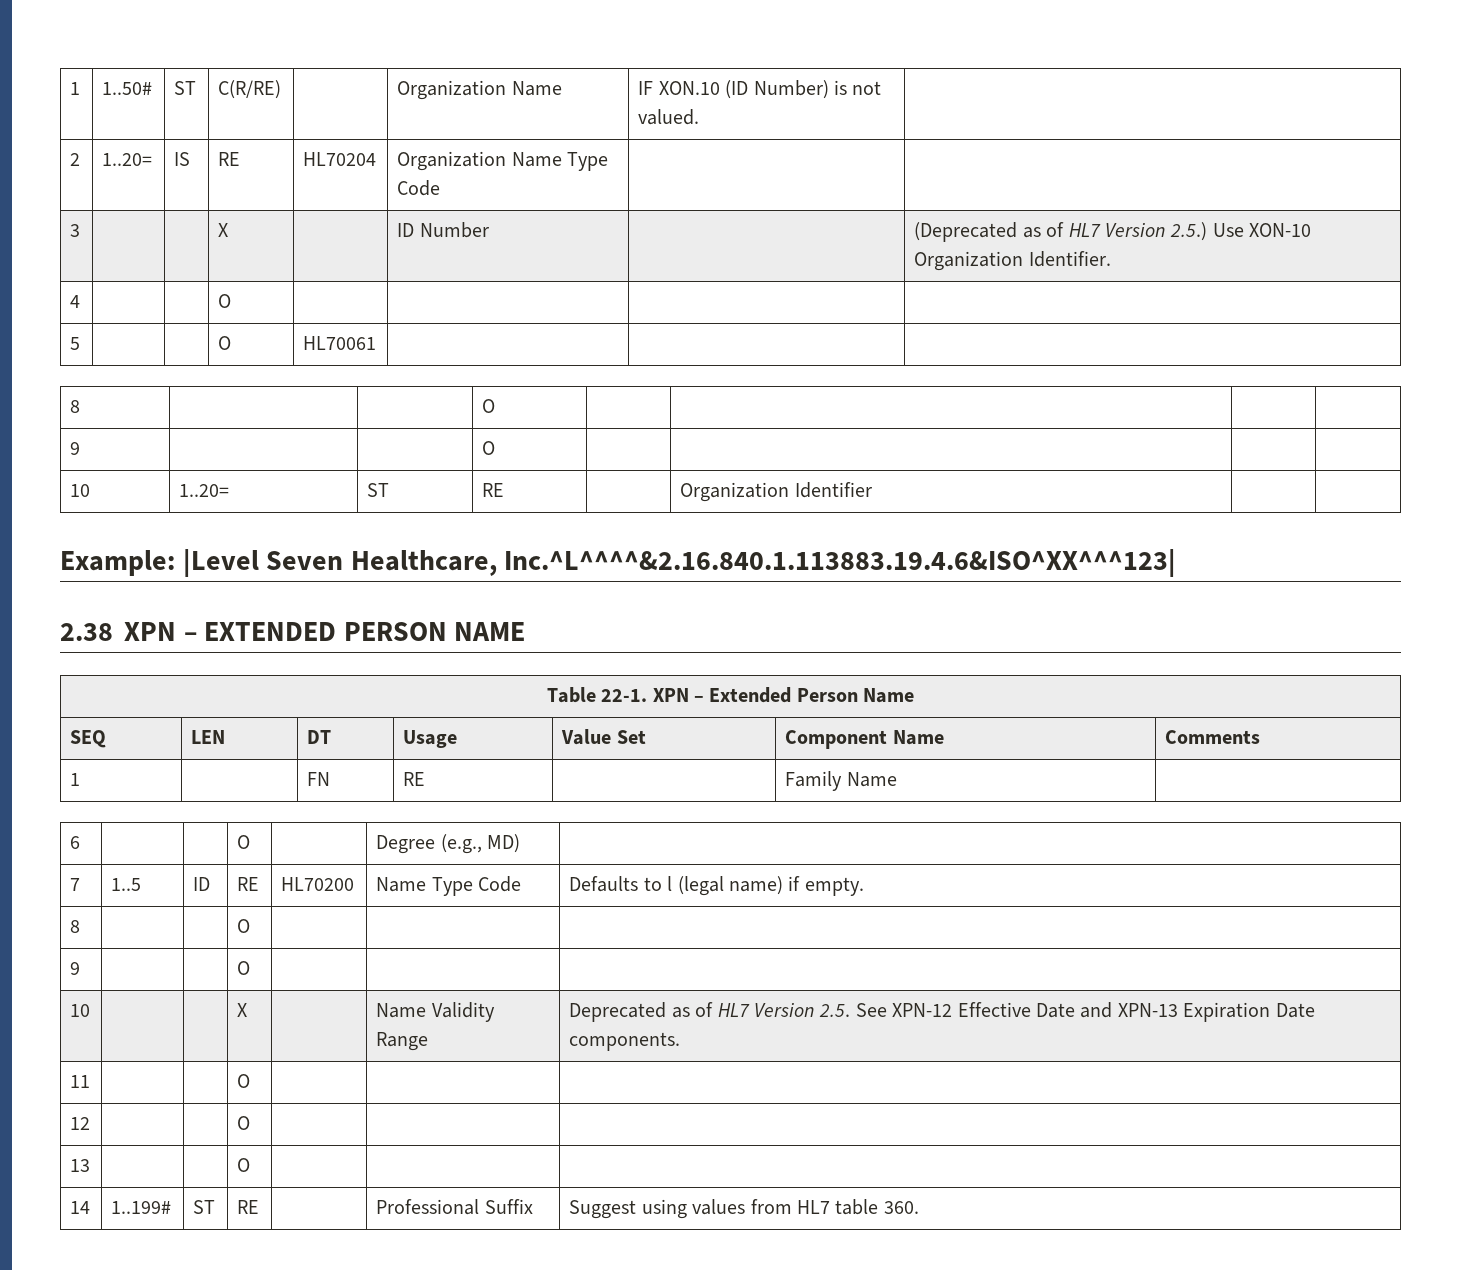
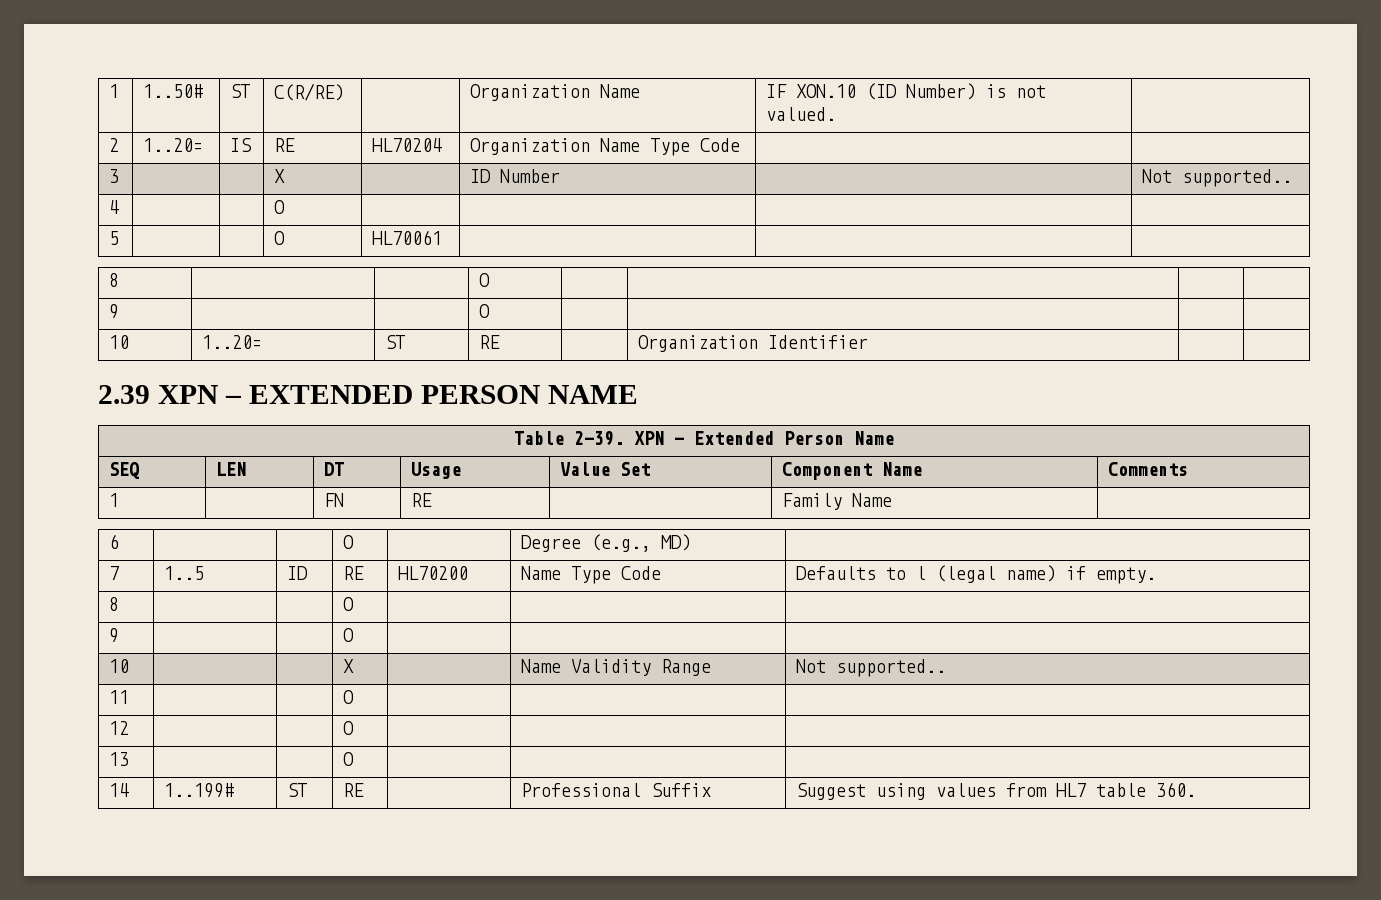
- 3 | | | X | | ID Number | | (Deprecated as of HL7 Version 2.5.) Use XON-10 Organization Identifier.
+ 3 | | | X | | ID Number | | Not supported..
- Example: |Level Seven Healthcare, Inc.^L^^^^&2.16.840.1.113883.19.4.6&ISO^XX^^^123|
- 2.38 XPN – EXTENDED PERSON NAME
+ 2.39 XPN – EXTENDED PERSON NAME
- Table 22-1. XPN – Extended Person Name
+ Table 2-39. XPN – Extended Person Name
- 10 | | | X | | Name Validity Range | Deprecated as of HL7 Version 2.5. See XPN-12 Effective Date and XPN-13 Expiration Date components.
+ 10 | | | X | | Name Validity Range | Not supported..

